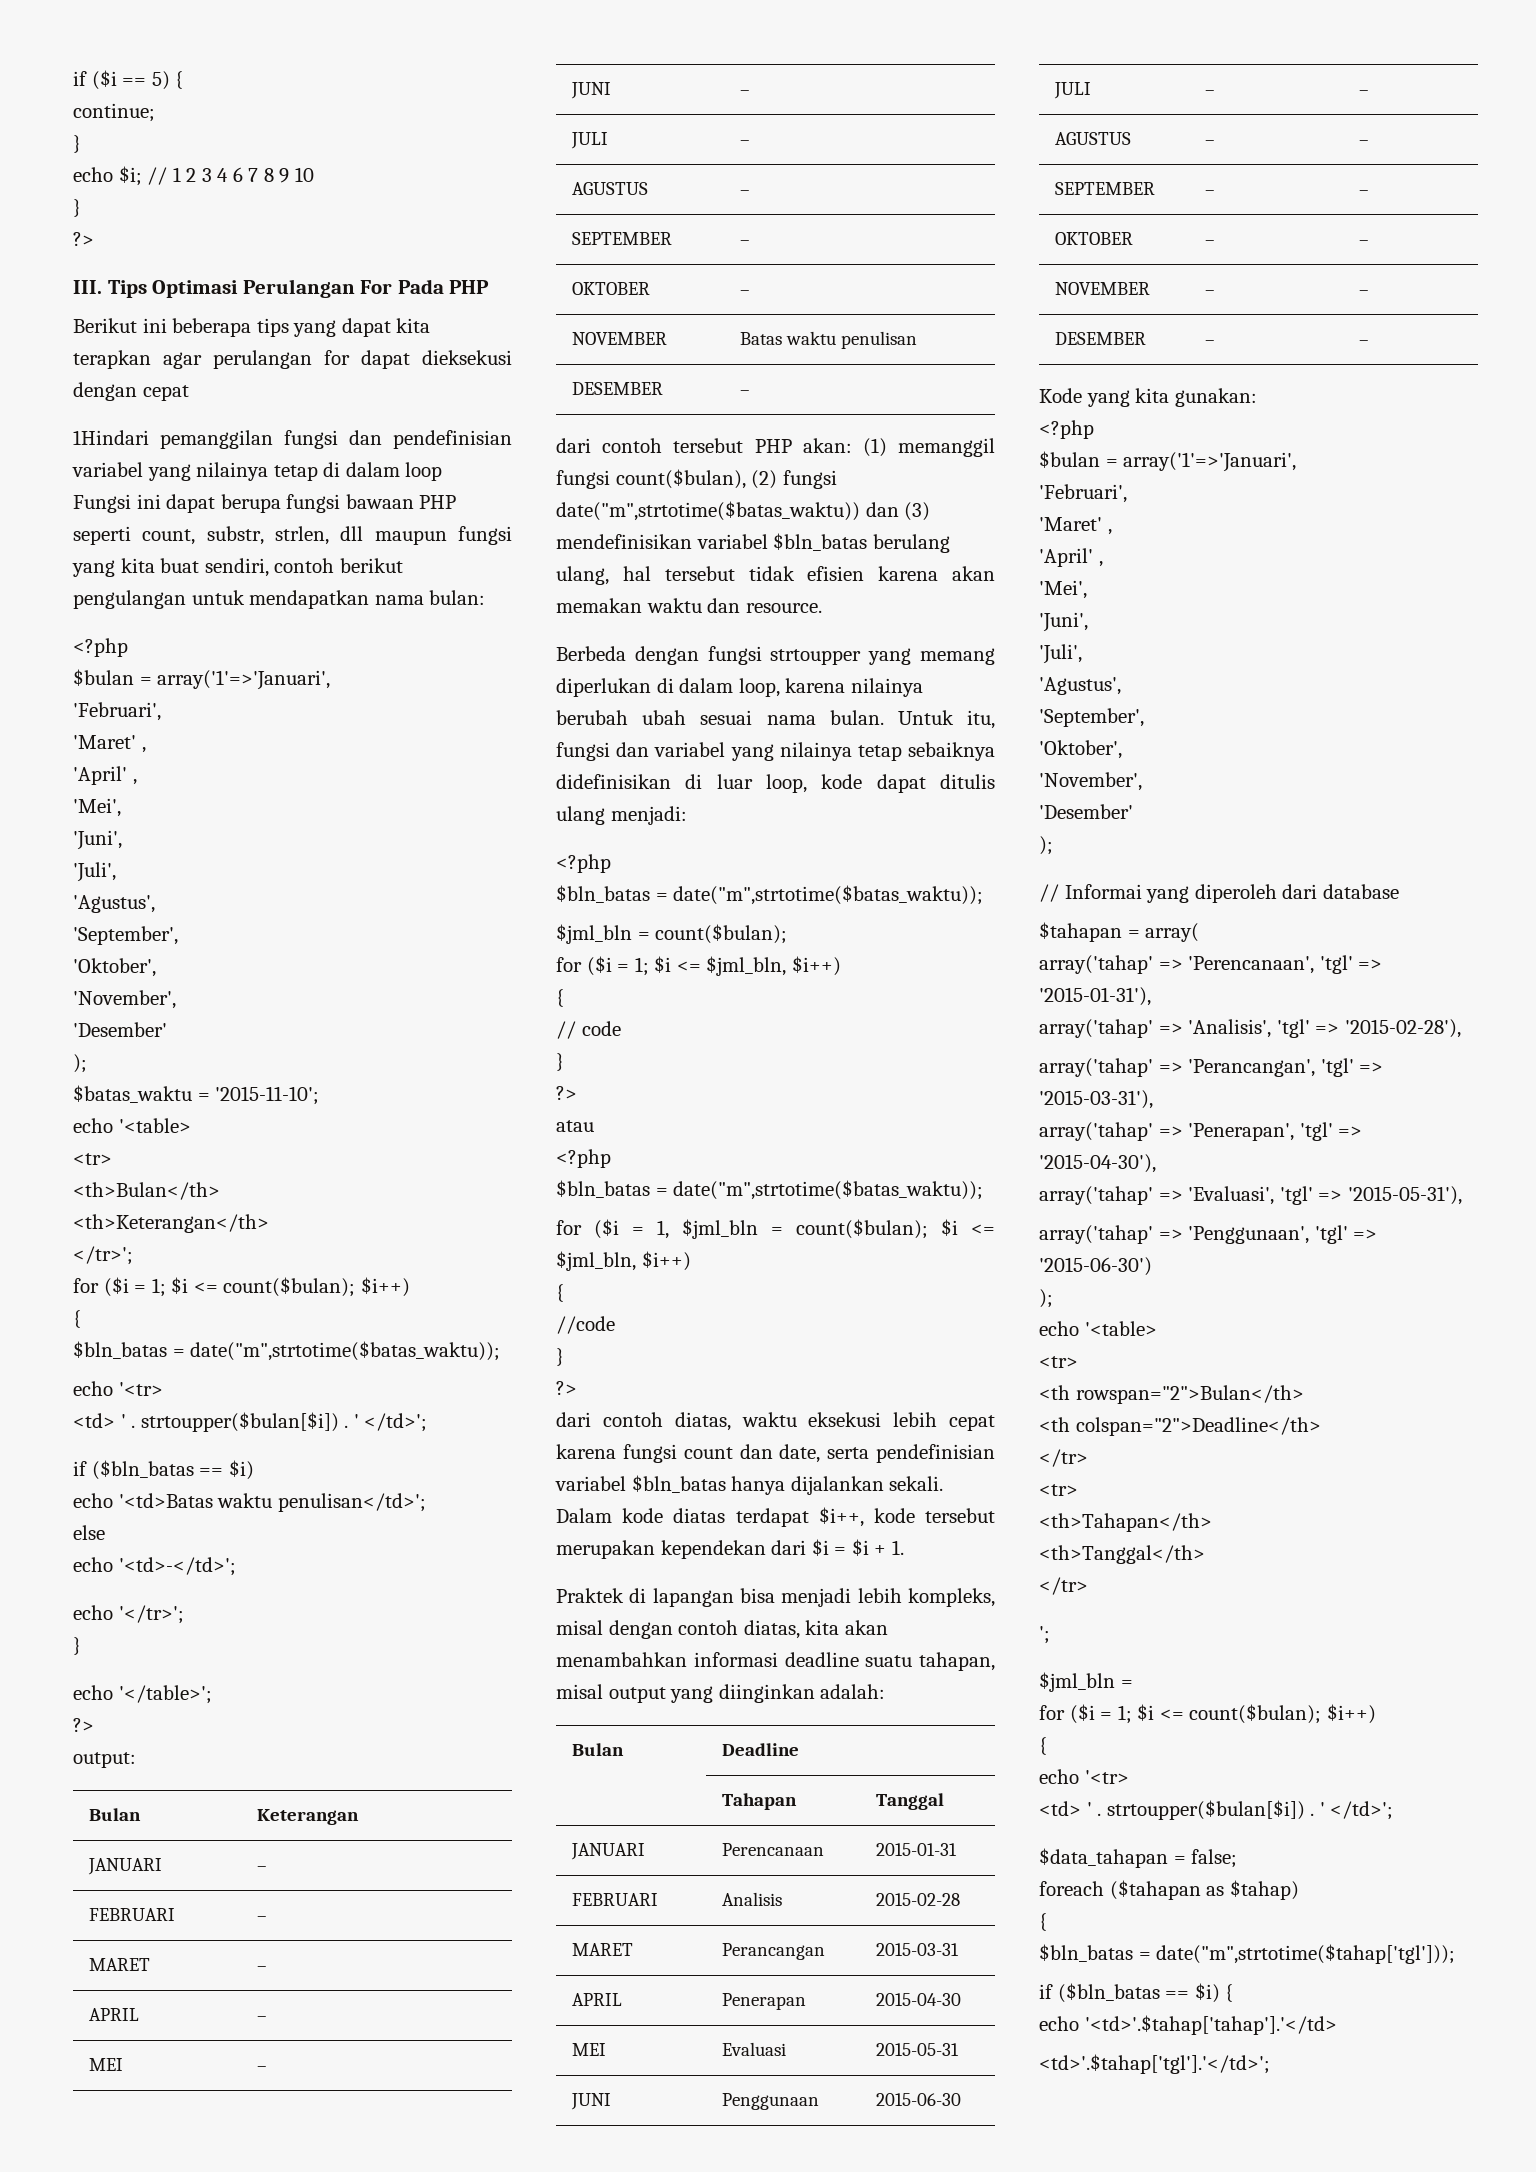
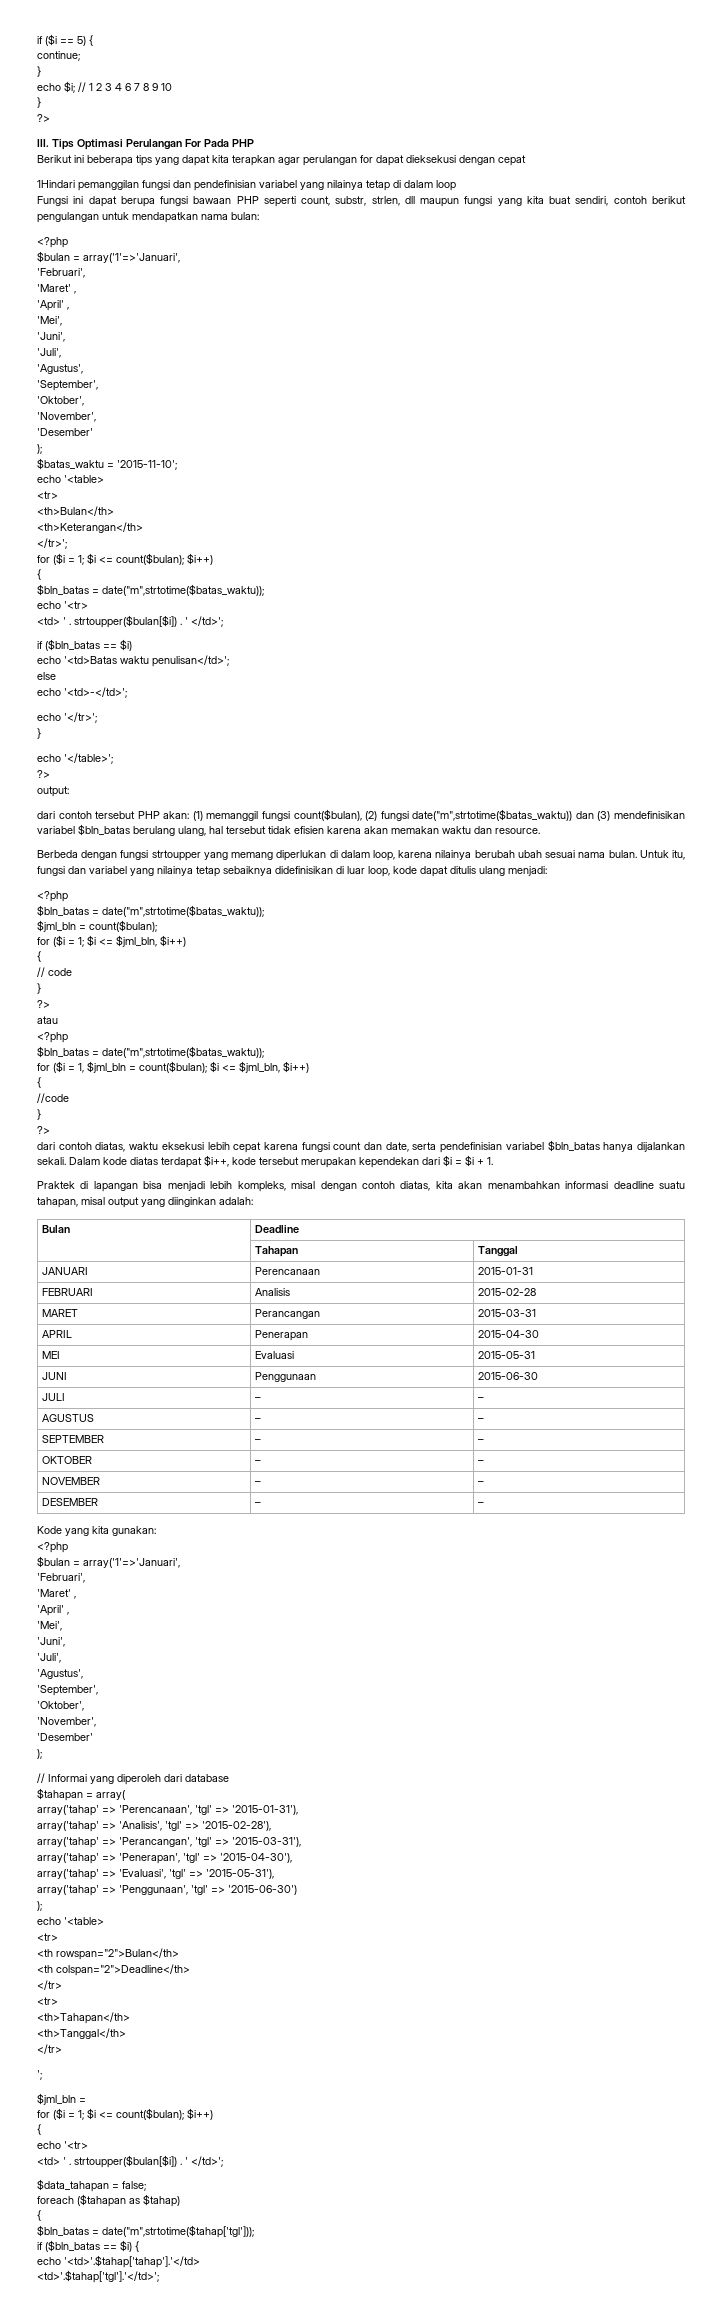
- Bulan | Keterangan
- JANUARI | –
- FEBRUARI | –
- MARET | –
- APRIL | –
- MEI | –
- JUNI | –
- JULI | –
- AGUSTUS | –
- SEPTEMBER | –
- OKTOBER | –
- NOVEMBER | Batas waktu penulisan
- DESEMBER | –

